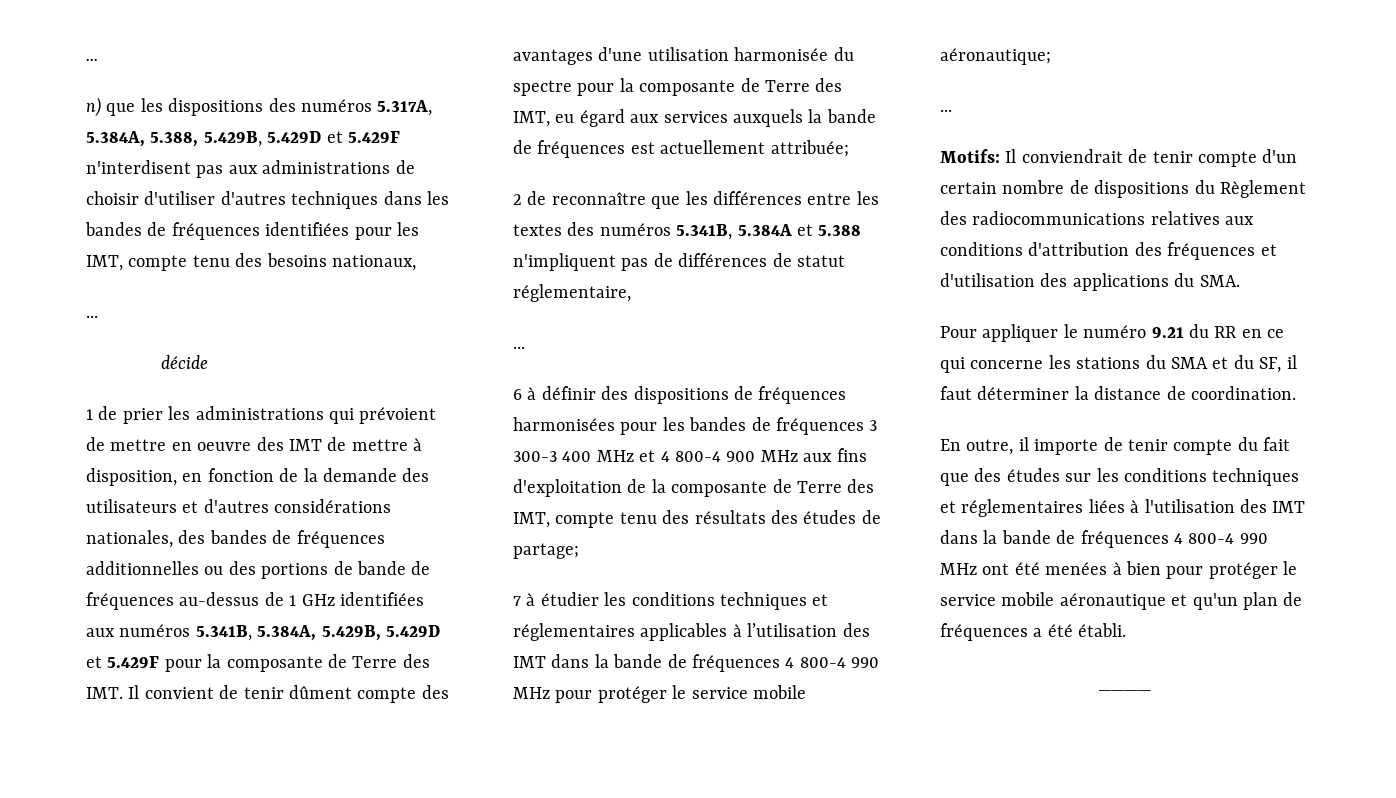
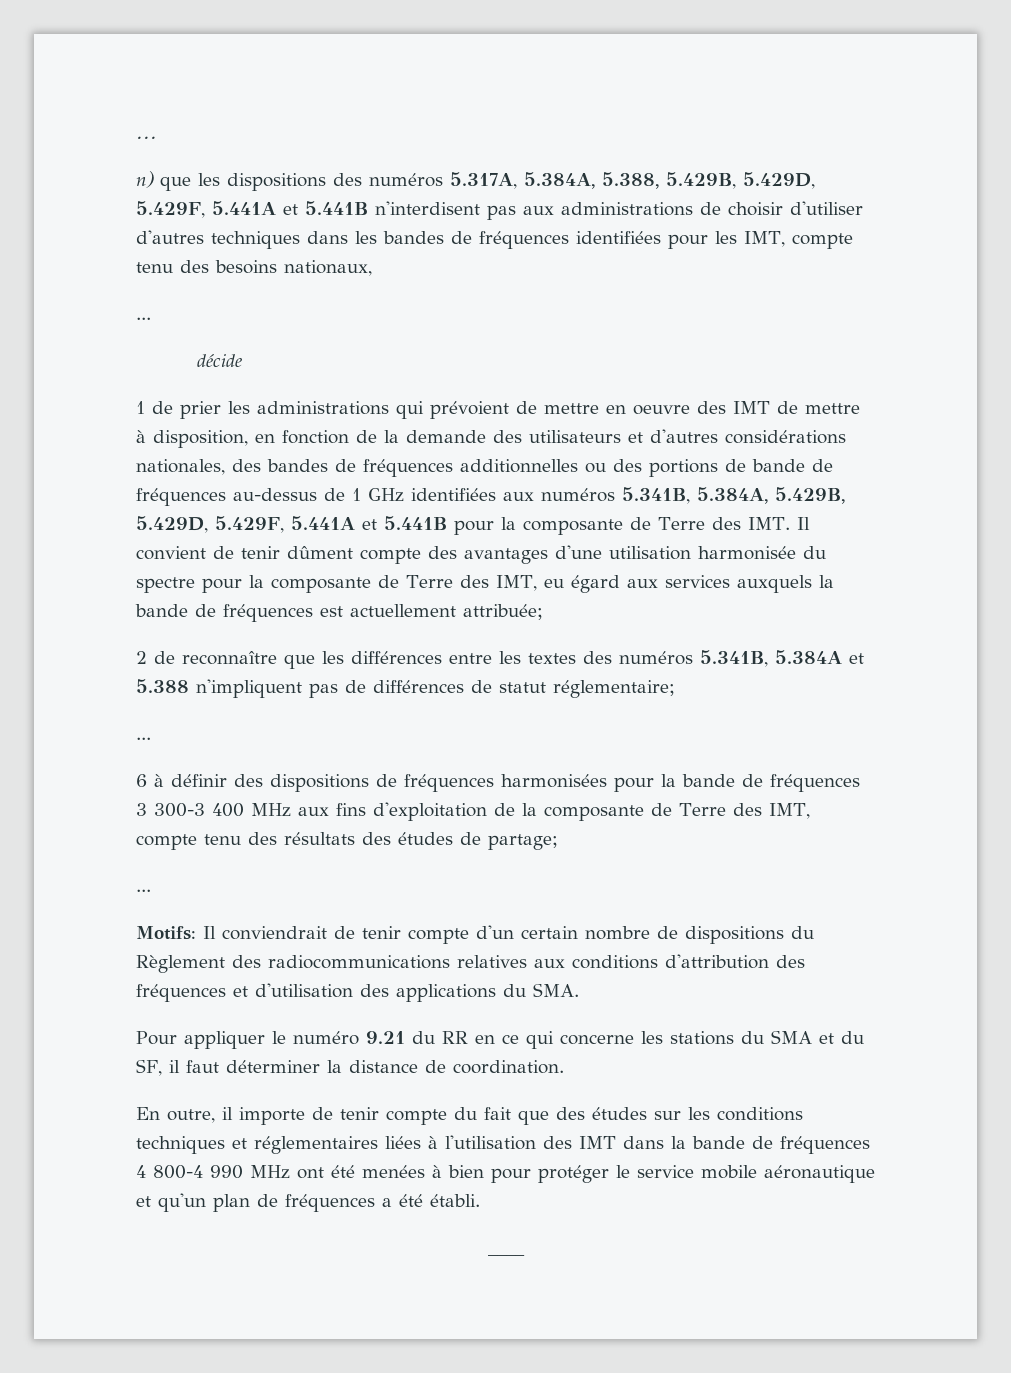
- n) que les dispositions des numéros 5.317A, 5.384A, 5.388, 5.429B, 5.429D et 5.429F n'interdisent pas aux administrations de choisir d'utiliser d'autres techniques dans les bandes de fréquences identifiées pour les IMT, compte tenu des besoins nationaux,
+ n) que les dispositions des numéros 5.317A, 5.384A, 5.388, 5.429B, 5.429D, 5.429F, 5.441A et 5.441B n'interdisent pas aux administrations de choisir d'utiliser d'autres techniques dans les bandes de fréquences identifiées pour les IMT, compte tenu des besoins nationaux,
- 1 de prier les administrations qui prévoient de mettre en oeuvre des IMT de mettre à disposition, en fonction de la demande des utilisateurs et d'autres considérations nationales, des bandes de fréquences additionnelles ou des portions de bande de fréquences au-dessus de 1 GHz identifiées aux numéros 5.341B, 5.384A, 5.429B, 5.429D et 5.429F pour la composante de Terre des IMT. Il convient de tenir dûment compte des avantages d'une utilisation harmonisée du spectre pour la composante de Terre des IMT, eu égard aux services auxquels la bande de fréquences est actuellement attribuée;
+ 1 de prier les administrations qui prévoient de mettre en oeuvre des IMT de mettre à disposition, en fonction de la demande des utilisateurs et d'autres considérations nationales, des bandes de fréquences additionnelles ou des portions de bande de fréquences au-dessus de 1 GHz identifiées aux numéros 5.341B, 5.384A, 5.429B, 5.429D, 5.429F, 5.441A et 5.441B pour la composante de Terre des IMT. Il convient de tenir dûment compte des avantages d'une utilisation harmonisée du spectre pour la composante de Terre des IMT, eu égard aux services auxquels la bande de fréquences est actuellement attribuée;
- 2 de reconnaître que les différences entre les textes des numéros 5.341B, 5.384A et 5.388 n'impliquent pas de différences de statut réglementaire,
+ 2 de reconnaître que les différences entre les textes des numéros 5.341B, 5.384A et 5.388 n'impliquent pas de différences de statut réglementaire;
- 6 à définir des dispositions de fréquences harmonisées pour les bandes de fréquences 3 300-3 400 MHz et 4 800-4 900 MHz aux fins d'exploitation de la composante de Terre des IMT, compte tenu des résultats des études de partage;
+ 6 à définir des dispositions de fréquences harmonisées pour la bande de fréquences 3 300-3 400 MHz aux fins d'exploitation de la composante de Terre des IMT, compte tenu des résultats des études de partage;
- 7 à étudier les conditions techniques et réglementaires applicables à l’utilisation des IMT dans la bande de fréquences 4 800-4 990 MHz pour protéger le service mobile aéronautique;

